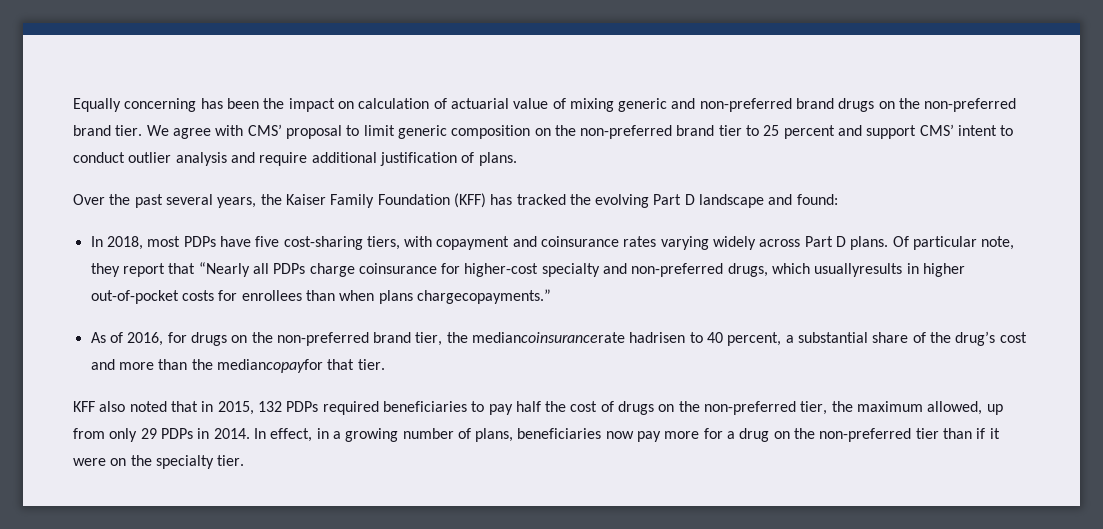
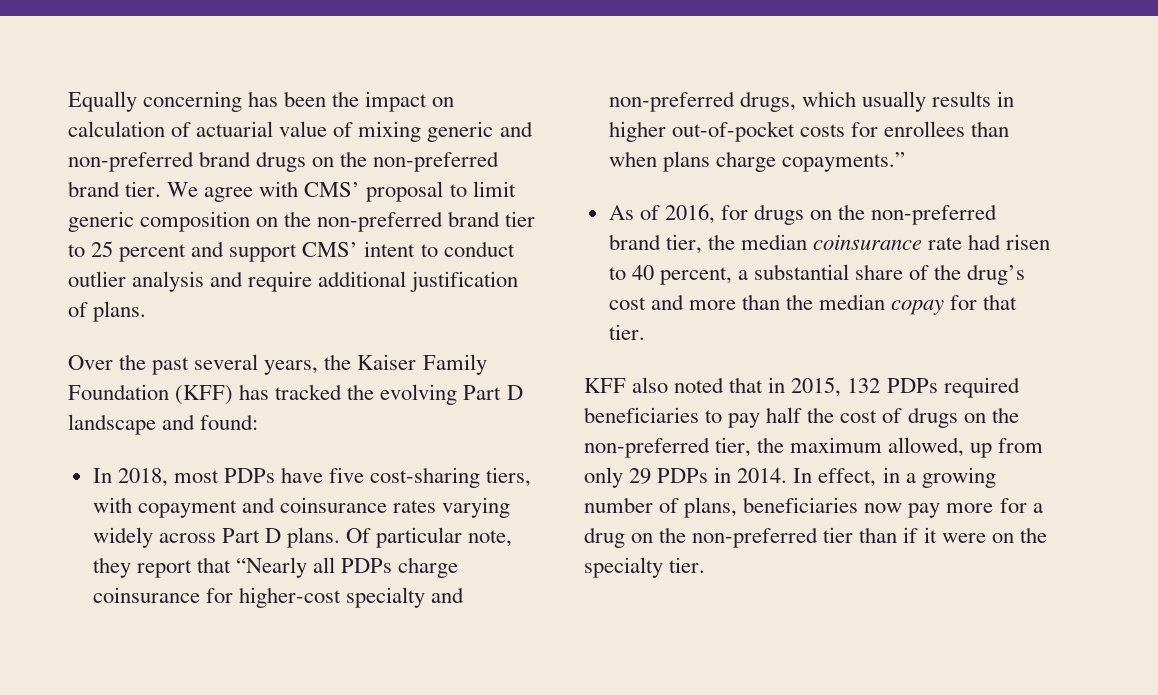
- Of particular note, they report that “Nearly all PDPs charge coinsurance for higher-cost specialty and non-preferred drugs, which usuallyresults in higher out-of-pocket costs for enrollees than when plans chargecopayments.”
+ Of particular note, they report that “Nearly all PDPs charge coinsurance for higher-cost specialty and non-preferred drugs, which usually results in higher out-of-pocket costs for enrollees than when plans charge copayments.”
- As of 2016, for drugs on the non-preferred brand tier, the mediancoinsurancerate hadrisen to 40 percent, a substantial share of the drug’s cost and more than the mediancopayfor that tier.
+ As of 2016, for drugs on the non-preferred brand tier, the median coinsurance rate had risen to 40 percent, a substantial share of the drug’s cost and more than the median copay for that tier.

